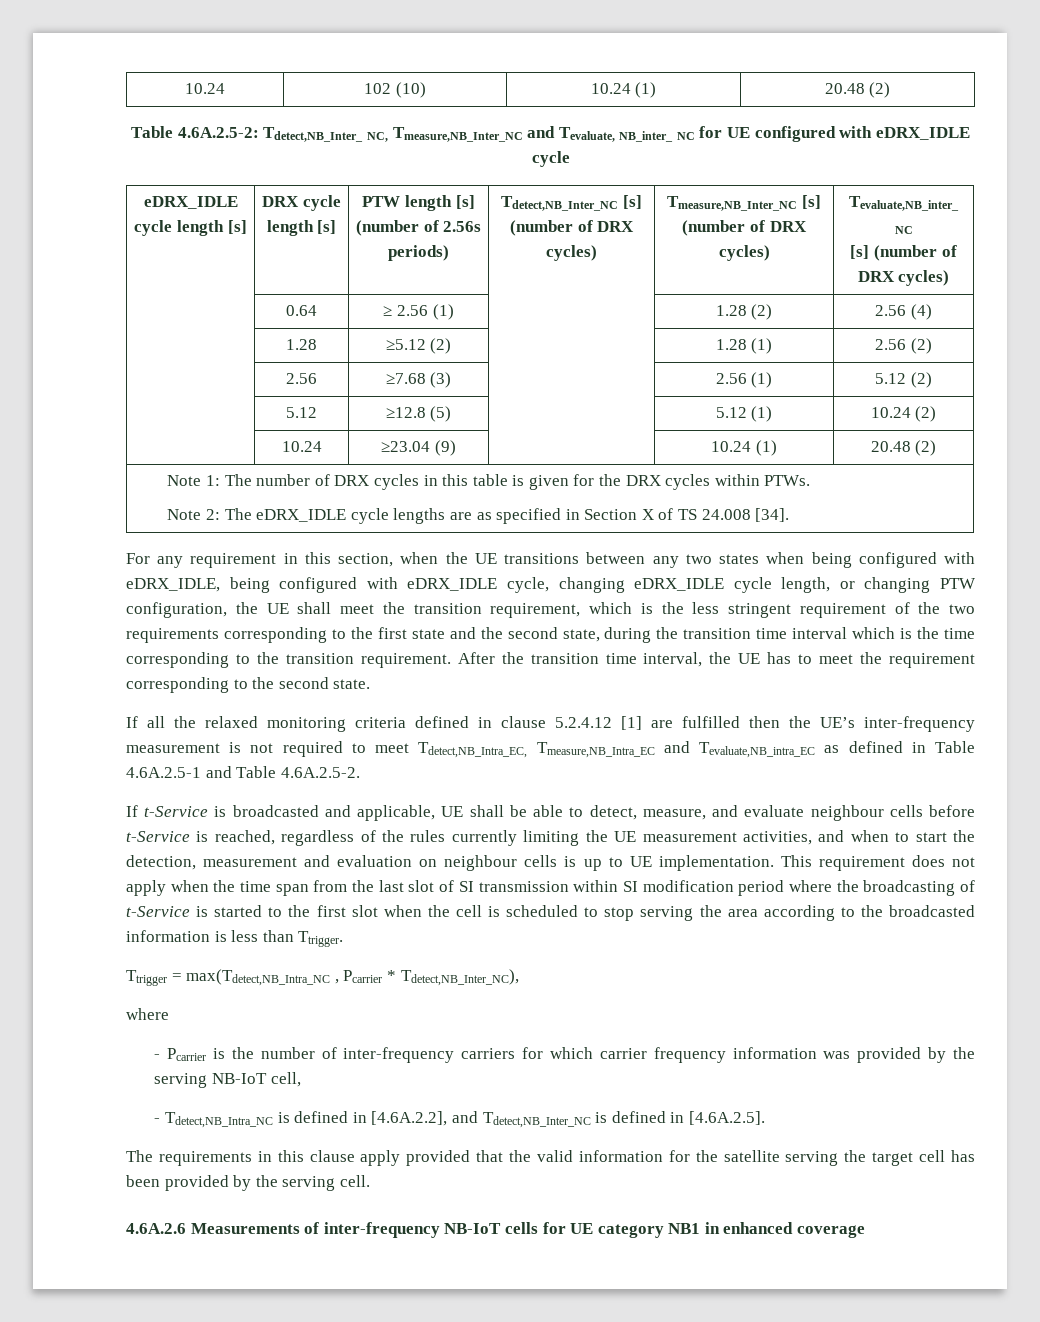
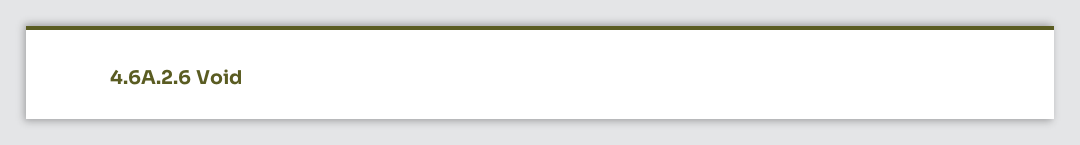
- 10.24 | 102 (10) | 10.24 (1) | 20.48 (2)
- Table 4.6A.2.5-2: Tdetect,NB_Inter_ NC, Tmeasure,NB_Inter_NC and Tevaluate, NB_inter_ NC for UE configured with eDRX_IDLE cycle
- eDRX_IDLE cycle length [s] | DRX cycle length [s] | PTW length [s] (number of 2.56s periods) | Tdetect,NB_Inter_NC [s] (number of DRX cycles) | Tmeasure,NB_Inter_NC [s] (number of DRX cycles) | Tevaluate,NB_inter_ NC
- [s] (number of DRX cycles)
- | 0.64 | ≥ 2.56 (1) | | 1.28 (2) | 2.56 (4)
- | 1.28 | ≥5.12 (2) | | 1.28 (1) | 2.56 (2)
- | 2.56 | ≥7.68 (3) | | 2.56 (1) | 5.12 (2)
- | 5.12 | ≥12.8 (5) | | 5.12 (1) | 10.24 (2)
- | 10.24 | ≥23.04 (9) | | 10.24 (1) | 20.48 (2)
- Note 1: The number of DRX cycles in this table is given for the DRX cycles within PTWs.
- Note 2: The eDRX_IDLE cycle lengths are as specified in Section X of TS 24.008 [34].
- For any requirement in this section, when the UE transitions between any two states when being configured with eDRX_IDLE, being configured with eDRX_IDLE cycle, changing eDRX_IDLE cycle length, or changing PTW configuration, the UE shall meet the transition requirement, which is the less stringent requirement of the two requirements corresponding to the first state and the second state, during the transition time interval which is the time corresponding to the transition requirement. After the transition time interval, the UE has to meet the requirement corresponding to the second state.
- If all the relaxed monitoring criteria defined in clause 5.2.4.12 [1] are fulfilled then the UE’s inter-frequency measurement is not required to meet Tdetect,NB_Intra_EC, Tmeasure,NB_Intra_EC and Tevaluate,NB_intra_EC as defined in Table 4.6A.2.5-1 and Table 4.6A.2.5-2.
- If t-Service is broadcasted and applicable, UE shall be able to detect, measure, and evaluate neighbour cells before t-Service is reached, regardless of the rules currently limiting the UE measurement activities, and when to start the detection, measurement and evaluation on neighbour cells is up to UE implementation. This requirement does not apply when the time span from the last slot of SI transmission within SI modification period where the broadcasting of t-Service is started to the first slot when the cell is scheduled to stop serving the area according to the broadcasted information is less than Ttrigger.
- Ttrigger = max(Tdetect,NB_Intra_NC , Pcarrier * Tdetect,NB_Inter_NC),
- where
- - Pcarrier is the number of inter-frequency carriers for which carrier frequency information was provided by the serving NB-IoT cell,
- - Tdetect,NB_Intra_NC is defined in [4.6A.2.2], and Tdetect,NB_Inter_NC is defined in [4.6A.2.5].
- The requirements in this clause apply provided that the valid information for the satellite serving the target cell has been provided by the serving cell.
- 4.6A.2.6 Measurements of inter-frequency NB-IoT cells for UE category NB1 in enhanced coverage
+ 4.6A.2.6 Void

